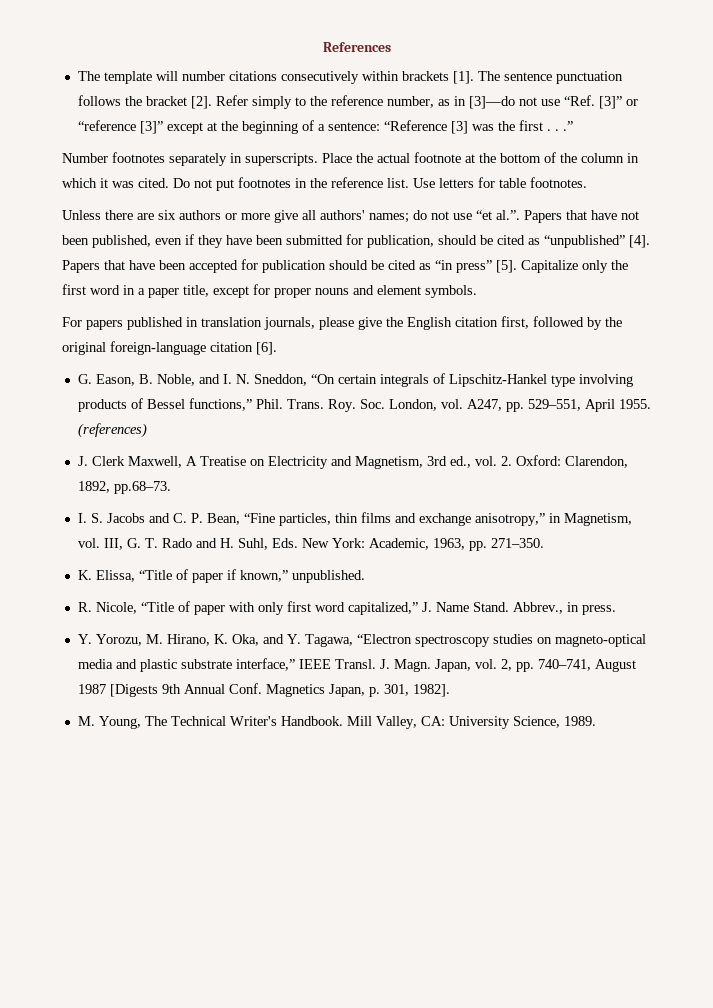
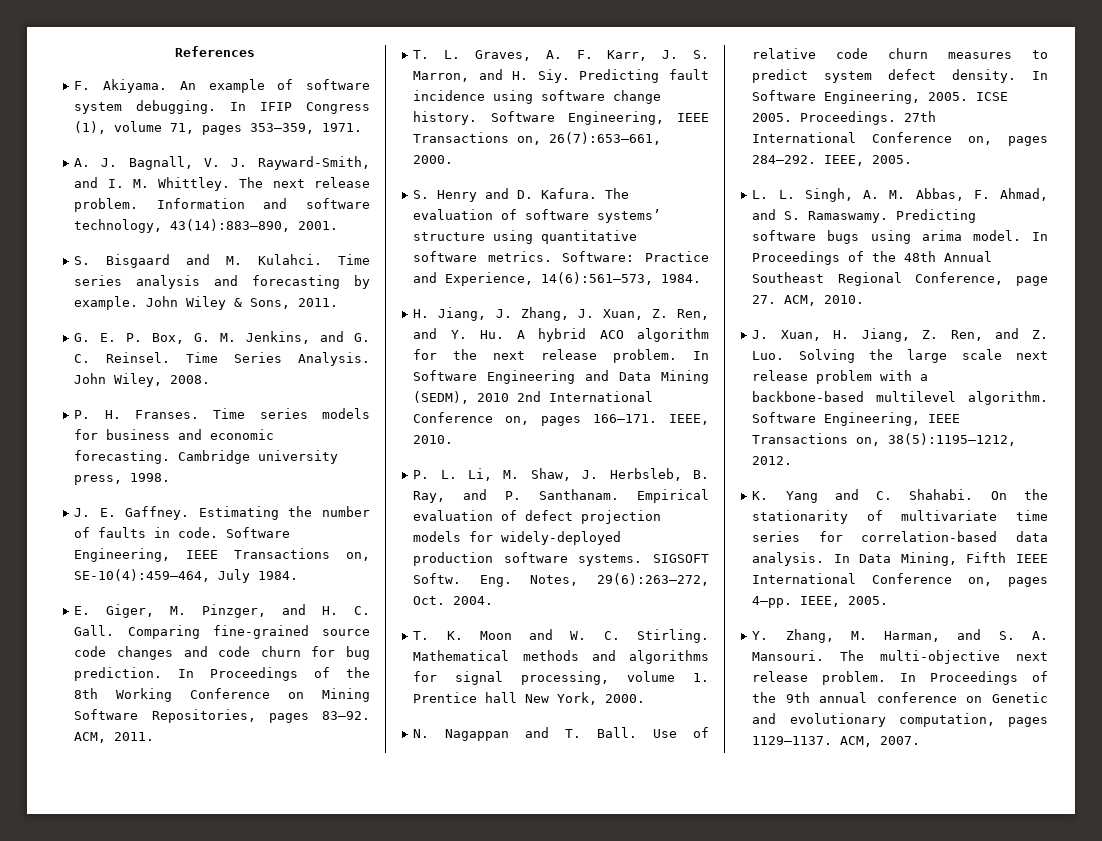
- The template will number citations consecutively within brackets [1]. The sentence punctuation follows the bracket [2]. Refer simply to the reference number, as in [3]—do not use “Ref. [3]” or “reference [3]” except at the beginning of a sentence: “Reference [3] was the first . . .”
- Number footnotes separately in superscripts. Place the actual footnote at the bottom of the column in which it was cited. Do not put footnotes in the reference list. Use letters for table footnotes.
- Unless there are six authors or more give all authors' names; do not use “et al.”. Papers that have not been published, even if they have been submitted for publication, should be cited as “unpublished” [4]. Papers that have been accepted for publication should be cited as “in press” [5]. Capitalize only the first word in a paper title, except for proper nouns and element symbols.
- For papers published in translation journals, please give the English citation first, followed by the original foreign-language citation [6].
- G. Eason, B. Noble, and I. N. Sneddon, “On certain integrals of Lipschitz-Hankel type involving products of Bessel functions,” Phil. Trans. Roy. Soc. London, vol. A247, pp. 529–551, April 1955. (references)
- J. Clerk Maxwell, A Treatise on Electricity and Magnetism, 3rd ed., vol. 2. Oxford: Clarendon, 1892, pp.68–73.
- I. S. Jacobs and C. P. Bean, “Fine particles, thin films and exchange anisotropy,” in Magnetism, vol. III, G. T. Rado and H. Suhl, Eds. New York: Academic, 1963, pp. 271–350.
- K. Elissa, “Title of paper if known,” unpublished.
- R. Nicole, “Title of paper with only first word capitalized,” J. Name Stand. Abbrev., in press.
- Y. Yorozu, M. Hirano, K. Oka, and Y. Tagawa, “Electron spectroscopy studies on magneto-optical media and plastic substrate interface,” IEEE Transl. J. Magn. Japan, vol. 2, pp. 740–741, August 1987 [Digests 9th Annual Conf. Magnetics Japan, p. 301, 1982].
- M. Young, The Technical Writer's Handbook. Mill Valley, CA: University Science, 1989.
+ F. Akiyama. An example of software system debugging. In IFIP Congress (1), volume 71, pages 353–359, 1971.
+ A. J. Bagnall, V. J. Rayward-Smith, and I. M. Whittley. The next release problem. Information and software technology, 43(14):883–890, 2001.
+ S. Bisgaard and M. Kulahci. Time series analysis and forecasting by example. John Wiley & Sons, 2011.
+ G. E. P. Box, G. M. Jenkins, and G. C. Reinsel. Time Series Analysis. John Wiley, 2008.
+ P. H. Franses. Time series models for business and economic forecasting. Cambridge university press, 1998.
+ J. E. Gaffney. Estimating the number of faults in code. Software Engineering, IEEE Transactions on, SE-10(4):459–464, July 1984.
+ E. Giger, M. Pinzger, and H. C. Gall. Comparing fine-grained source code changes and code churn for bug prediction. In Proceedings of the 8th Working Conference on Mining Software Repositories, pages 83–92. ACM, 2011.
+ T. L. Graves, A. F. Karr, J. S. Marron, and H. Siy. Predicting fault incidence using software change history. Software Engineering, IEEE Transactions on, 26(7):653–661, 2000.
+ S. Henry and D. Kafura. The evaluation of software systems’ structure using quantitative software metrics. Software: Practice and Experience, 14(6):561–573, 1984.
+ H. Jiang, J. Zhang, J. Xuan, Z. Ren, and Y. Hu. A hybrid ACO algorithm for the next release problem. In Software Engineering and Data Mining (SEDM), 2010 2nd International Conference on, pages 166–171. IEEE, 2010.
+ P. L. Li, M. Shaw, J. Herbsleb, B. Ray, and P. Santhanam. Empirical evaluation of defect projection models for widely-deployed production software systems. SIGSOFT Softw. Eng. Notes, 29(6):263–272, Oct. 2004.
+ T. K. Moon and W. C. Stirling. Mathematical methods and algorithms for signal processing, volume 1. Prentice hall New York, 2000.
+ N. Nagappan and T. Ball. Use of relative code churn measures to predict system defect density. In Software Engineering, 2005. ICSE 2005. Proceedings. 27th International Conference on, pages 284–292. IEEE, 2005.
+ L. L. Singh, A. M. Abbas, F. Ahmad, and S. Ramaswamy. Predicting software bugs using arima model. In Proceedings of the 48th Annual Southeast Regional Conference, page 27. ACM, 2010.
+ J. Xuan, H. Jiang, Z. Ren, and Z. Luo. Solving the large scale next release problem with a backbone-based multilevel algorithm. Software Engineering, IEEE Transactions on, 38(5):1195–1212, 2012.
+ K. Yang and C. Shahabi. On the stationarity of multivariate time series for correlation-based data analysis. In Data Mining, Fifth IEEE International Conference on, pages 4–pp. IEEE, 2005.
+ Y. Zhang, M. Harman, and S. A. Mansouri. The multi-objective next release problem. In Proceedings of the 9th annual conference on Genetic and evolutionary computation, pages 1129–1137. ACM, 2007.

